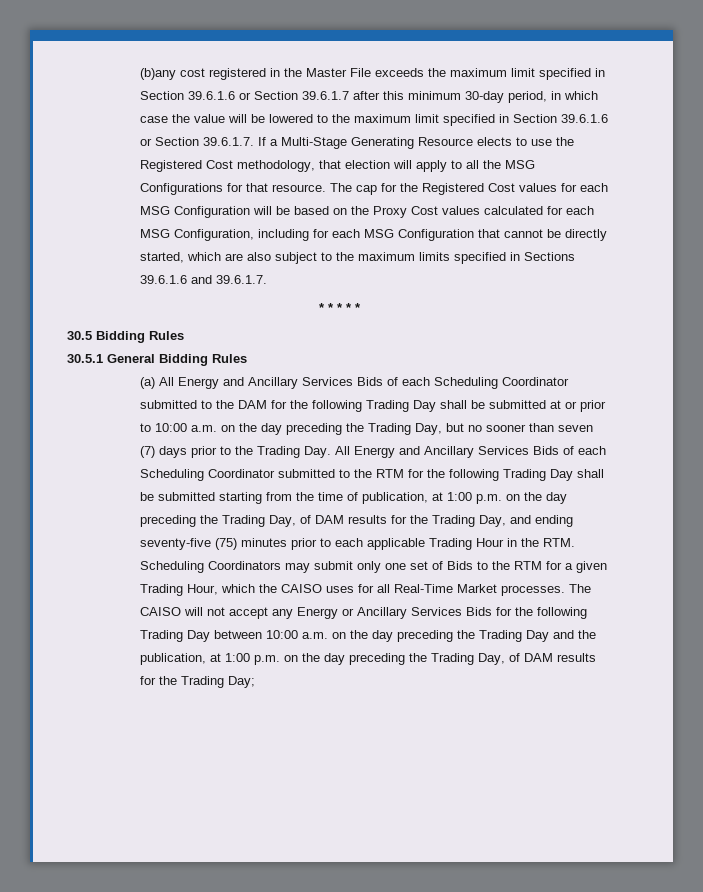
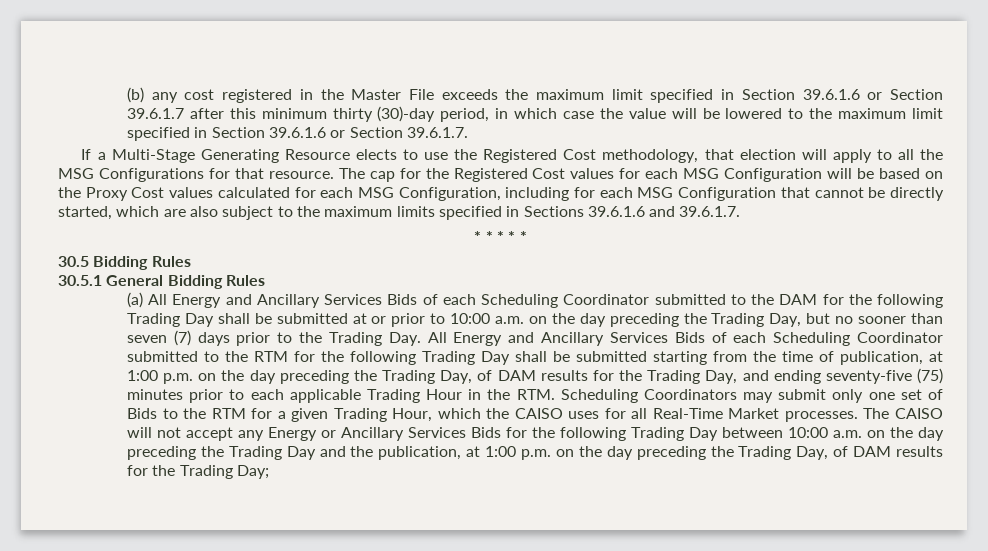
- (b)any cost registered in the Master File exceeds the maximum limit specified in Section 39.6.1.6 or Section 39.6.1.7 after this minimum 30-day period, in which case the value will be lowered to the maximum limit specified in Section 39.6.1.6 or Section 39.6.1.7. If a Multi-Stage Generating Resource elects to use the Registered Cost methodology, that election will apply to all the MSG Configurations for that resource.
+ (b) any cost registered in the Master File exceeds the maximum limit specified in Section 39.6.1.6 or Section 39.6.1.7 after this minimum thirty (30)-day period, in which case the value will be lowered to the maximum limit specified in Section 39.6.1.6 or Section 39.6.1.7.
+ If a Multi-Stage Generating Resource elects to use the Registered Cost methodology, that election will apply to all the MSG Configurations for that resource.

